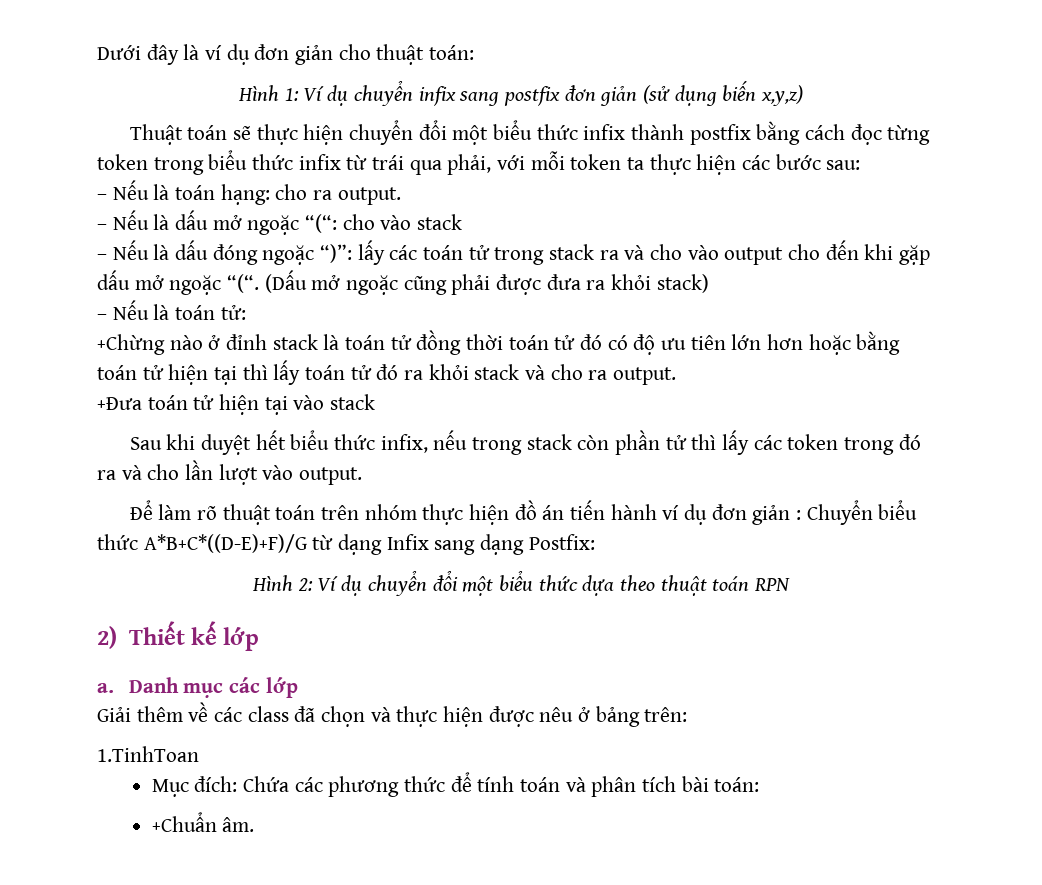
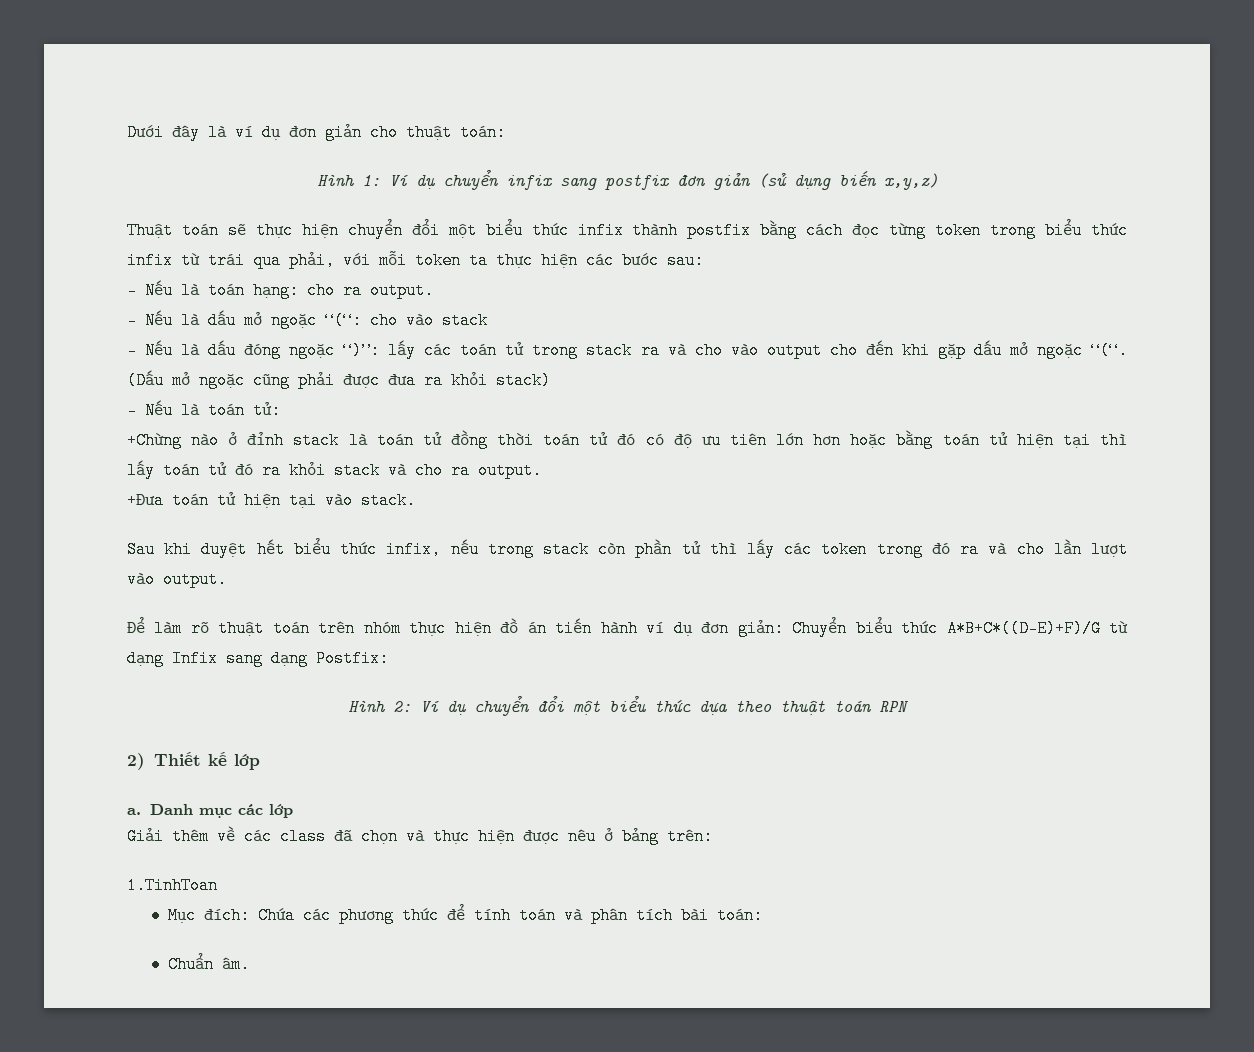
- +Đưa toán tử hiện tại vào stack
+ +Đưa toán tử hiện tại vào stack.
- Để làm rõ thuật toán trên nhóm thực hiện đồ án tiến hành ví dụ đơn giản : Chuyển biểu thức A*B+C*((D-E)+F)/G từ dạng Infix sang dạng Postfix:
+ Để làm rõ thuật toán trên nhóm thực hiện đồ án tiến hành ví dụ đơn giản: Chuyển biểu thức A*B+C*((D-E)+F)/G từ dạng Infix sang dạng Postfix:
- +Chuẩn âm.
+ Chuẩn âm.

